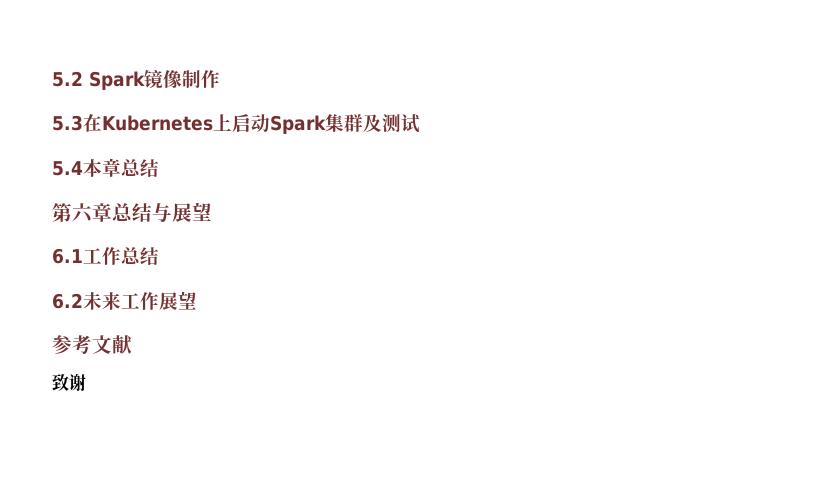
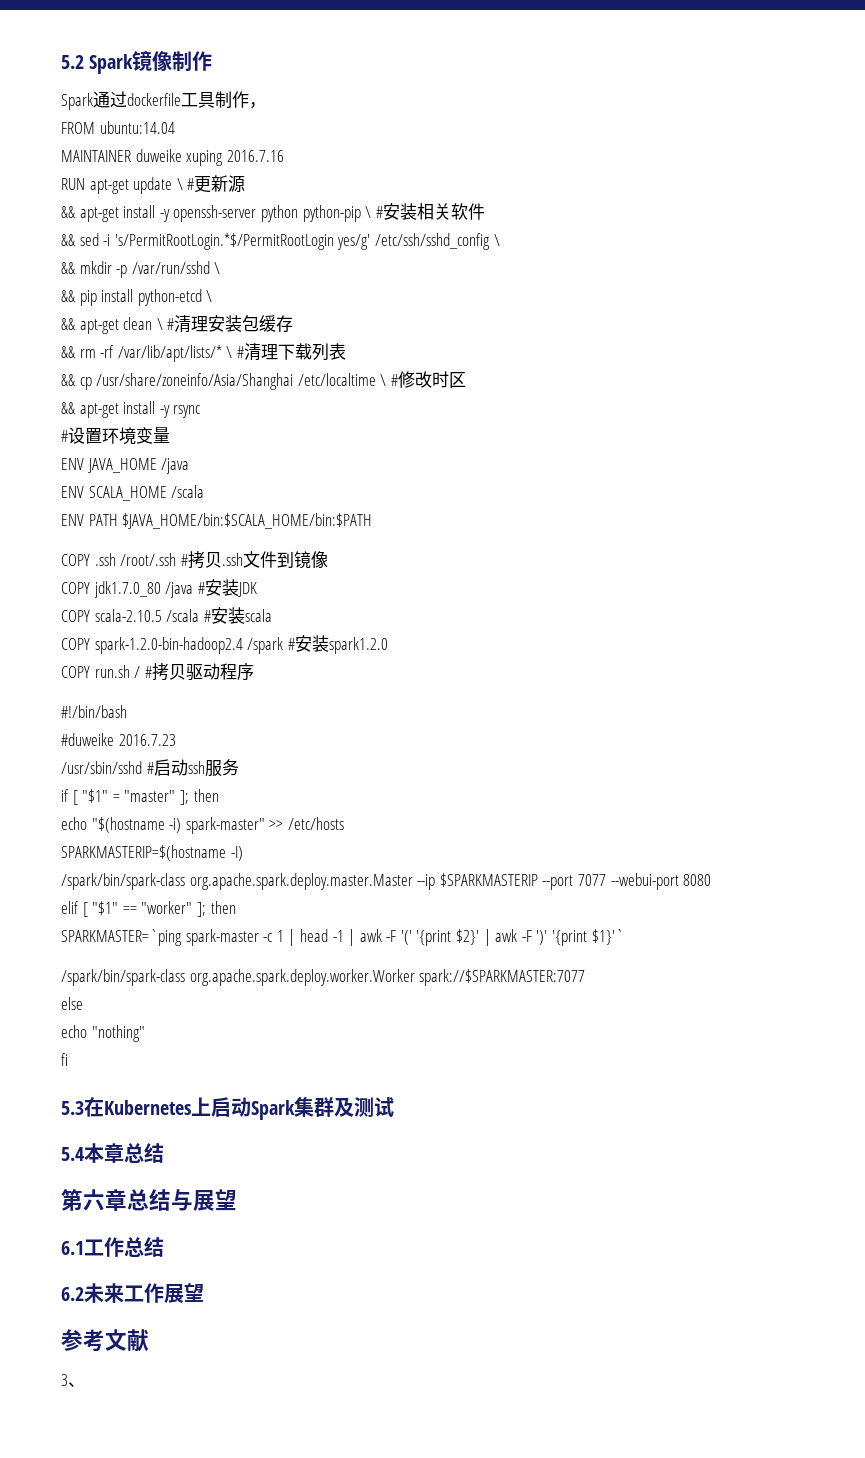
+ Spark通过dockerfile工具制作，
+ FROM ubuntu:14.04
+ MAINTAINER duweike xuping 2016.7.16
+ RUN apt-get update \ #更新源
+ && apt-get install -y openssh-server python python-pip \ #安装相关软件
+ && sed -i 's/PermitRootLogin.*$/PermitRootLogin yes/g' /etc/ssh/sshd_config \
+ && mkdir -p /var/run/sshd \
+ && pip install python-etcd \
+ && apt-get clean \ #清理安装包缓存
+ && rm -rf /var/lib/apt/lists/* \ #清理下载列表
+ && cp /usr/share/zoneinfo/Asia/Shanghai /etc/localtime \ #修改时区
+ && apt-get install -y rsync
+ #设置环境变量
+ ENV JAVA_HOME /java
+ ENV SCALA_HOME /scala
+ ENV PATH $JAVA_HOME/bin:$SCALA_HOME/bin:$PATH
+ COPY .ssh /root/.ssh #拷贝.ssh文件到镜像
+ COPY jdk1.7.0_80 /java #安装JDK
+ COPY scala-2.10.5 /scala #安装scala
+ COPY spark-1.2.0-bin-hadoop2.4 /spark #安装spark1.2.0
+ COPY run.sh / #拷贝驱动程序
+ #!/bin/bash
+ #duweike 2016.7.23
+ /usr/sbin/sshd #启动ssh服务
+ if [ "$1" = "master" ]; then
+ echo "$(hostname -i) spark-master" >> /etc/hosts
+ SPARKMASTERIP=$(hostname -I)
+ /spark/bin/spark-class org.apache.spark.deploy.master.Master --ip $SPARKMASTERIP --port 7077 --webui-port 8080
+ elif [ "$1" == "worker" ]; then
+ SPARKMASTER=`ping spark-master -c 1 | head -1 | awk -F '(' '{print $2}' | awk -F ')' '{print $1}'`
+ /spark/bin/spark-class org.apache.spark.deploy.worker.Worker spark://$SPARKMASTER:7077
+ else
+ echo "nothing"
+ fi
- 致谢
+ 3、

